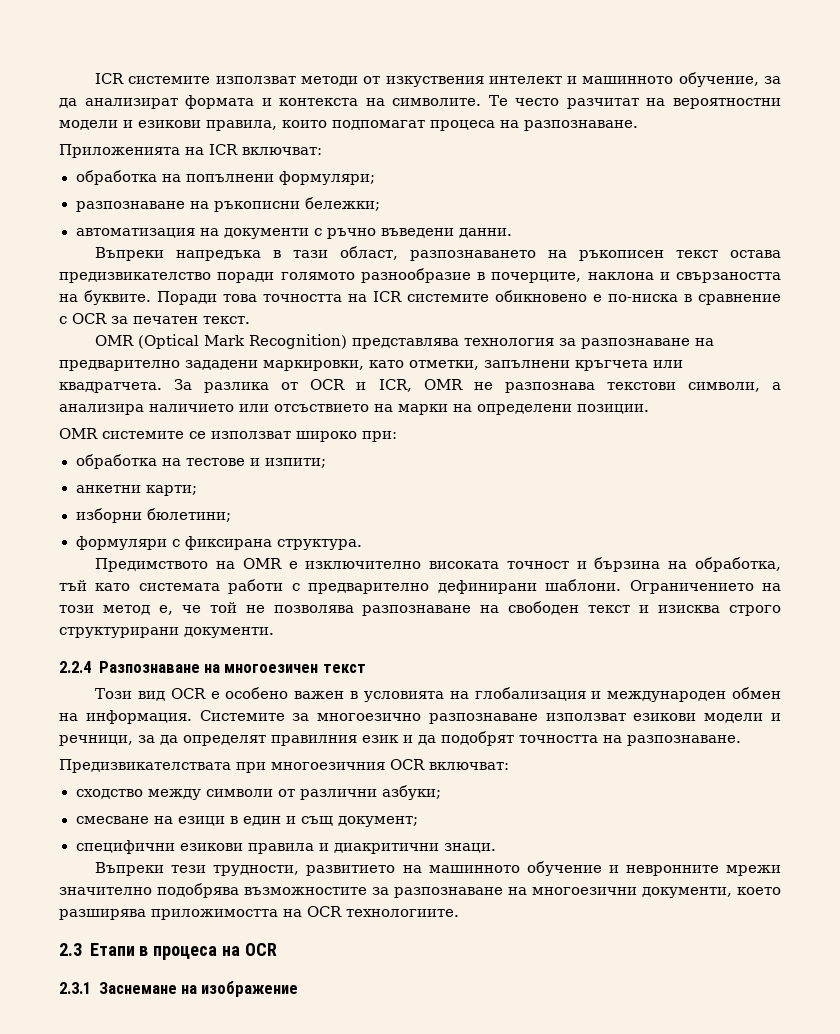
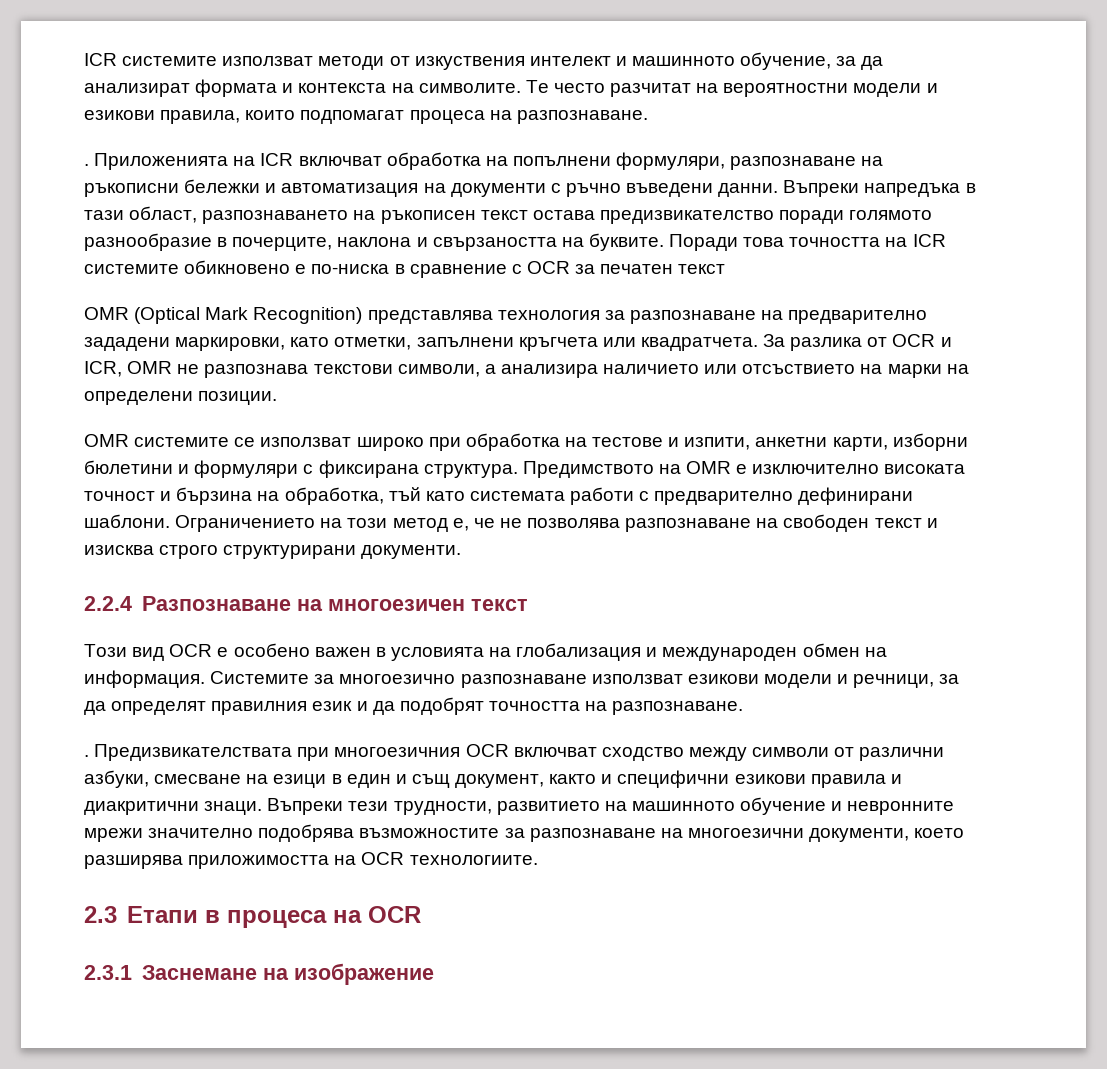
  Те често разчитат на вероятностни модели и езикови правила, които подпомагат процеса на разпознаване.
- Приложенията на ICR включват:
- обработка на попълнени формуляри;
- разпознаване на ръкописни бележки;
- автоматизация на документи с ръчно въведени данни.
- Въпреки напредъка в тази област, разпознаването на ръкописен текст остава предизвикателство поради голямото разнообразие в почерците, наклона и свързаността на буквите.
+ . Приложенията на ICR включват обработка на попълнени формуляри, разпознаване на ръкописни бележки и автоматизация на документи с ръчно въведени данни. Въпреки напредъка в тази област, разпознаването на ръкописен текст остава предизвикателство поради голямото разнообразие в почерците, наклона и свързаността на буквите.
- Поради това точността на ICR системите обикновено е по-ниска в сравнение с OCR за печатен текст.
+ Поради това точността на ICR системите обикновено е по-ниска в сравнение с OCR за печатен текст
- OMR системите се използват широко при:
- обработка на тестове и изпити;
- анкетни карти;
- изборни бюлетини;
- формуляри с фиксирана структура.
- Предимството на OMR е изключително високата точност и бързина на обработка, тъй като системата работи с предварително дефинирани шаблони.
+ OMR системите се използват широко при обработка на тестове и изпити, анкетни карти, изборни бюлетини и формуляри с фиксирана структура. Предимството на OMR е изключително високата точност и бързина на обработка, тъй като системата работи с предварително дефинирани шаблони.
- Ограничението на този метод е, че той не позволява разпознаване на свободен текст и изисква строго структурирани документи.
+ Ограничението на този метод е, че не позволява разпознаване на свободен текст и изисква строго структурирани документи.
  Системите за многоезично разпознаване използват езикови модели и речници, за да определят правилния език и да подобрят точността на разпознаване.
- Предизвикателствата при многоезичния OCR включват:
- сходство между символи от различни азбуки;
- смесване на езици в един и същ документ;
- специфични езикови правила и диакритични знаци.
- Въпреки тези трудности, развитието на машинното обучение и невронните мрежи значително подобрява възможностите за разпознаване на многоезични документи, което разширява приложимостта на OCR технологиите.
+ . Предизвикателствата при многоезичния OCR включват сходство между символи от различни азбуки, смесване на езици в един и същ документ, както и специфични езикови правила и диакритични знаци. Въпреки тези трудности, развитието на машинното обучение и невронните мрежи значително подобрява възможностите за разпознаване на многоезични документи, което разширява приложимостта на OCR технологиите.

